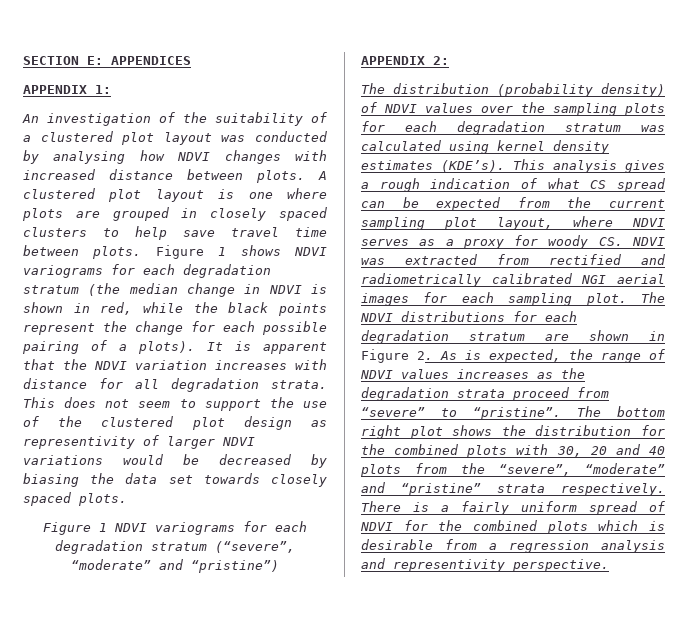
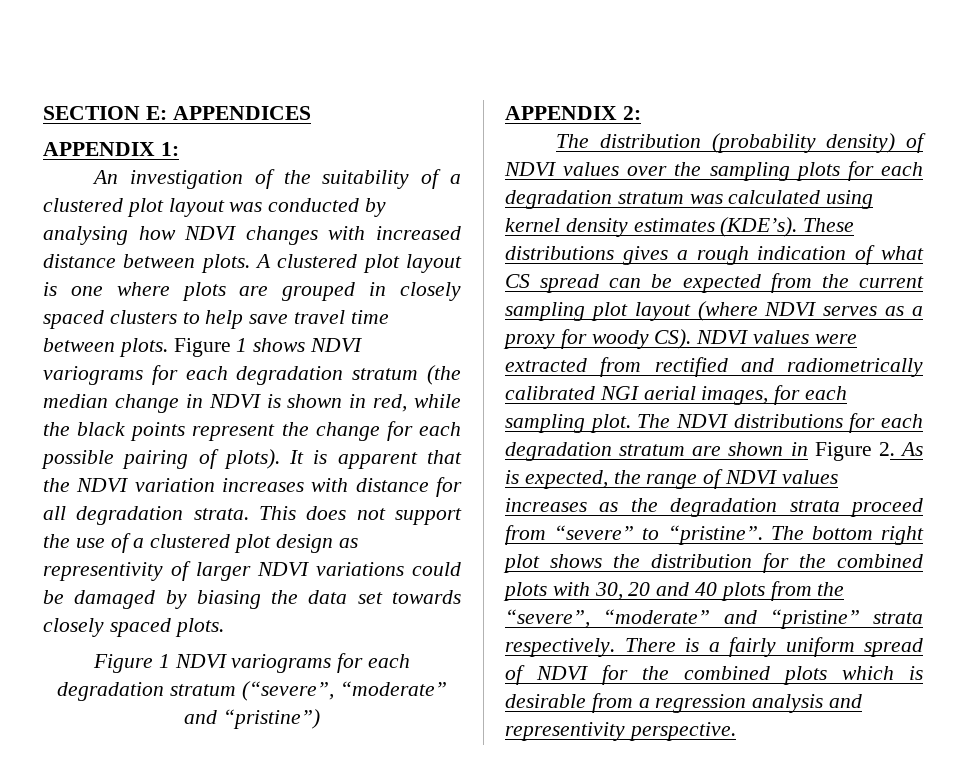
- Figure 1 shows NDVI variograms for each degradation stratum (the median change in NDVI is shown in red, while the black points represent the change for each possible pairing of a plots).
+ Figure 1 shows NDVI variograms for each degradation stratum (the median change in NDVI is shown in red, while the black points represent the change for each possible pairing of plots).
- This does not seem to support the use of the clustered plot design as representivity of larger NDVI variations would be decreased by biasing the data set towards closely spaced plots.
+ This does not support the use of a clustered plot design as representivity of larger NDVI variations could be damaged by biasing the data set towards closely spaced plots.
- This analysis gives a rough indication of what CS spread can be expected from the current sampling plot layout, where NDVI serves as a proxy for woody CS. NDVI was extracted from rectified and radiometrically calibrated NGI aerial images for each sampling plot.
+ These distributions gives a rough indication of what CS spread can be expected from the current sampling plot layout (where NDVI serves as a proxy for woody CS). NDVI values were extracted from rectified and radiometrically calibrated NGI aerial images, for each sampling plot.

